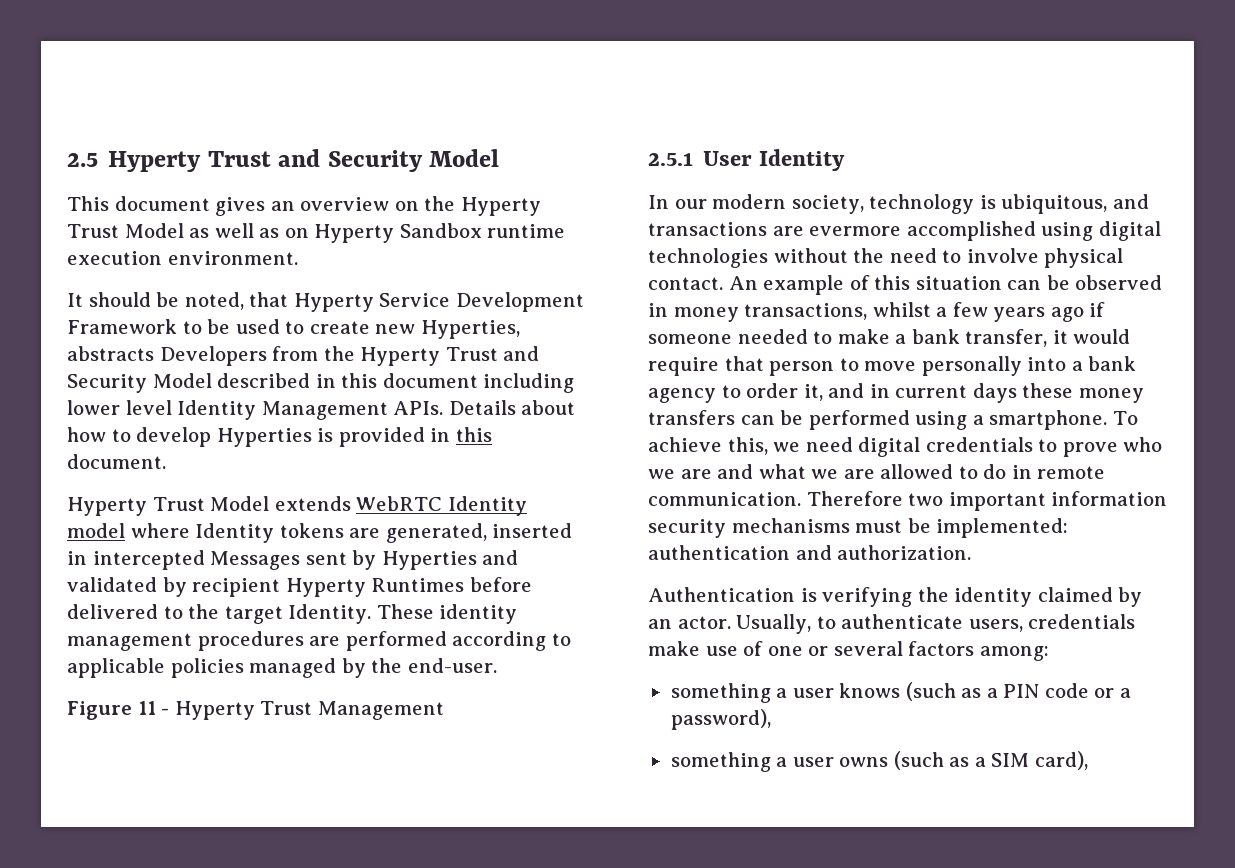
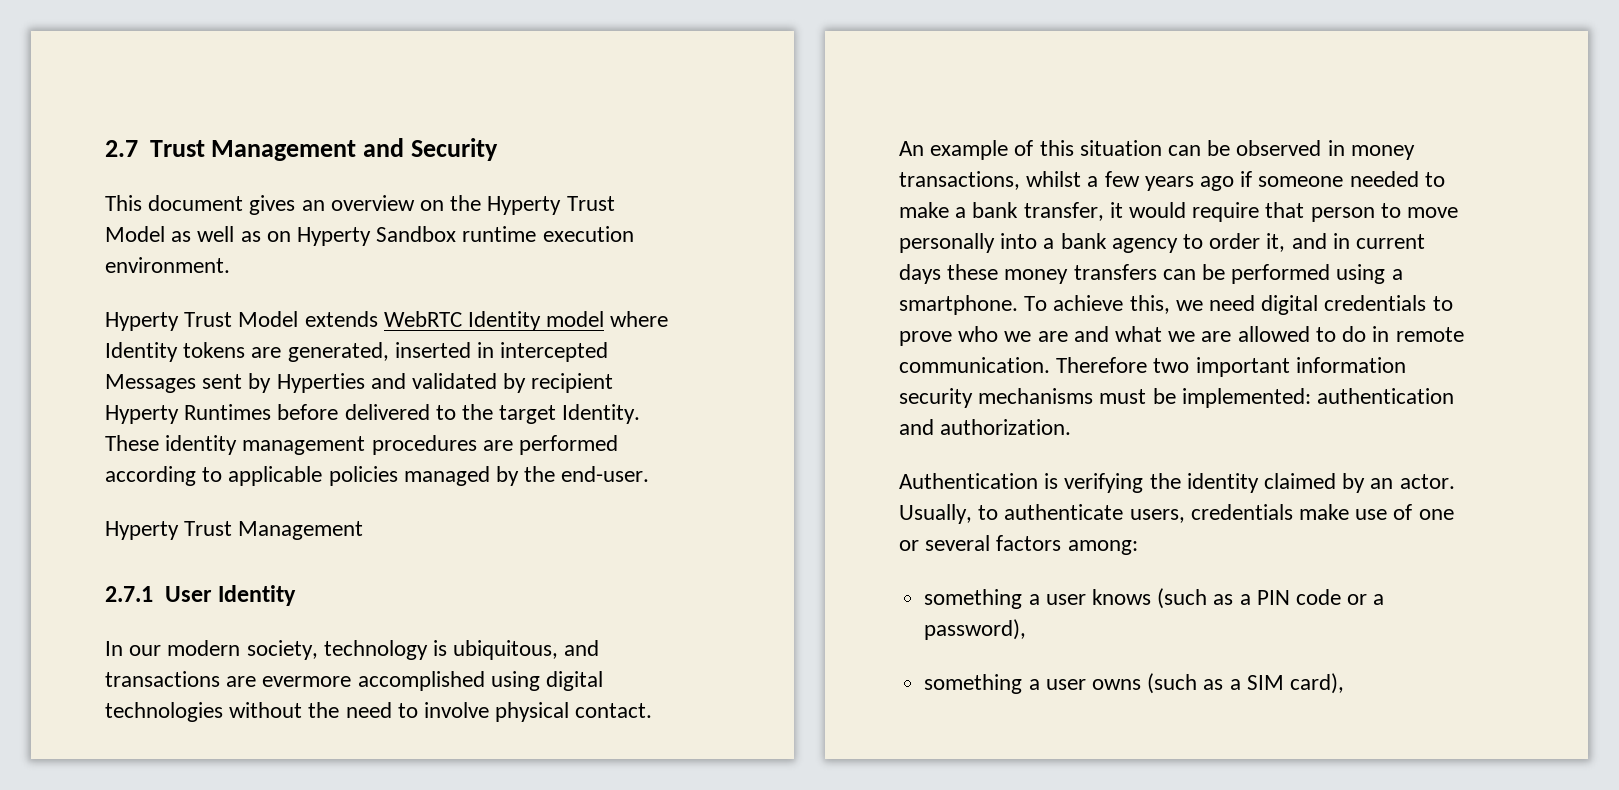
- 2.5 Hyperty Trust and Security Model
+ 2.7 Trust Management and Security
- It should be noted, that Hyperty Service Development Framework to be used to create new Hyperties, abstracts Developers from the Hyperty Trust and Security Model described in this document including lower level Identity Management APIs. Details about how to develop Hyperties is provided in this document.
- Figure 11 - Hyperty Trust Management
+ Hyperty Trust Management
- 2.5.1 User Identity
+ 2.7.1 User Identity

